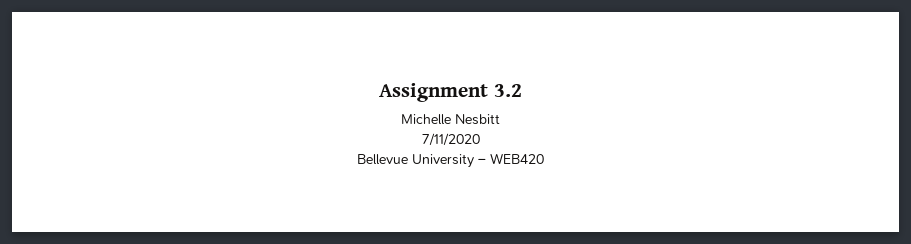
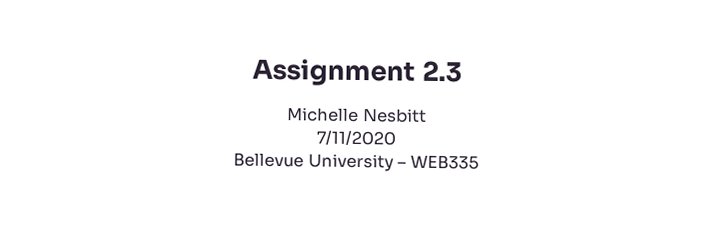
- Assignment 3.2
+ Assignment 2.3
- Bellevue University – WEB420
+ Bellevue University – WEB335

